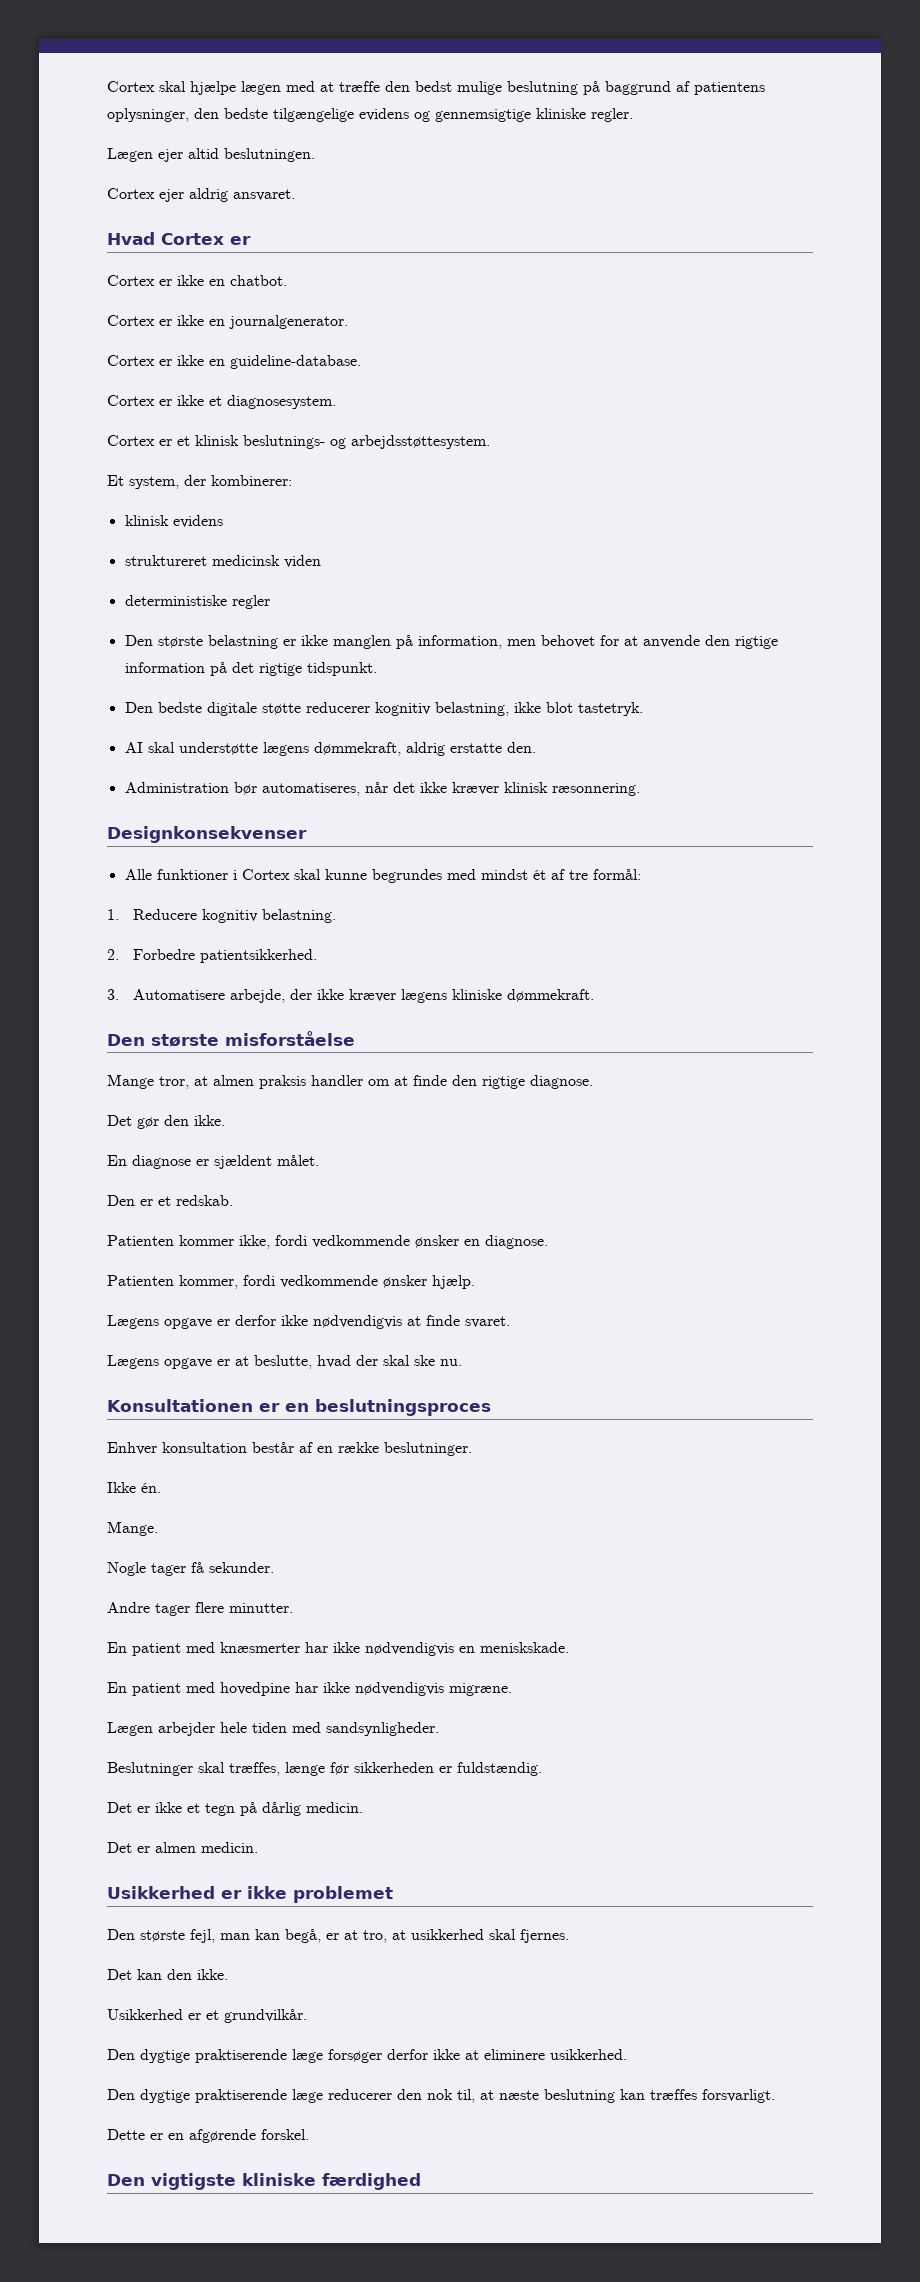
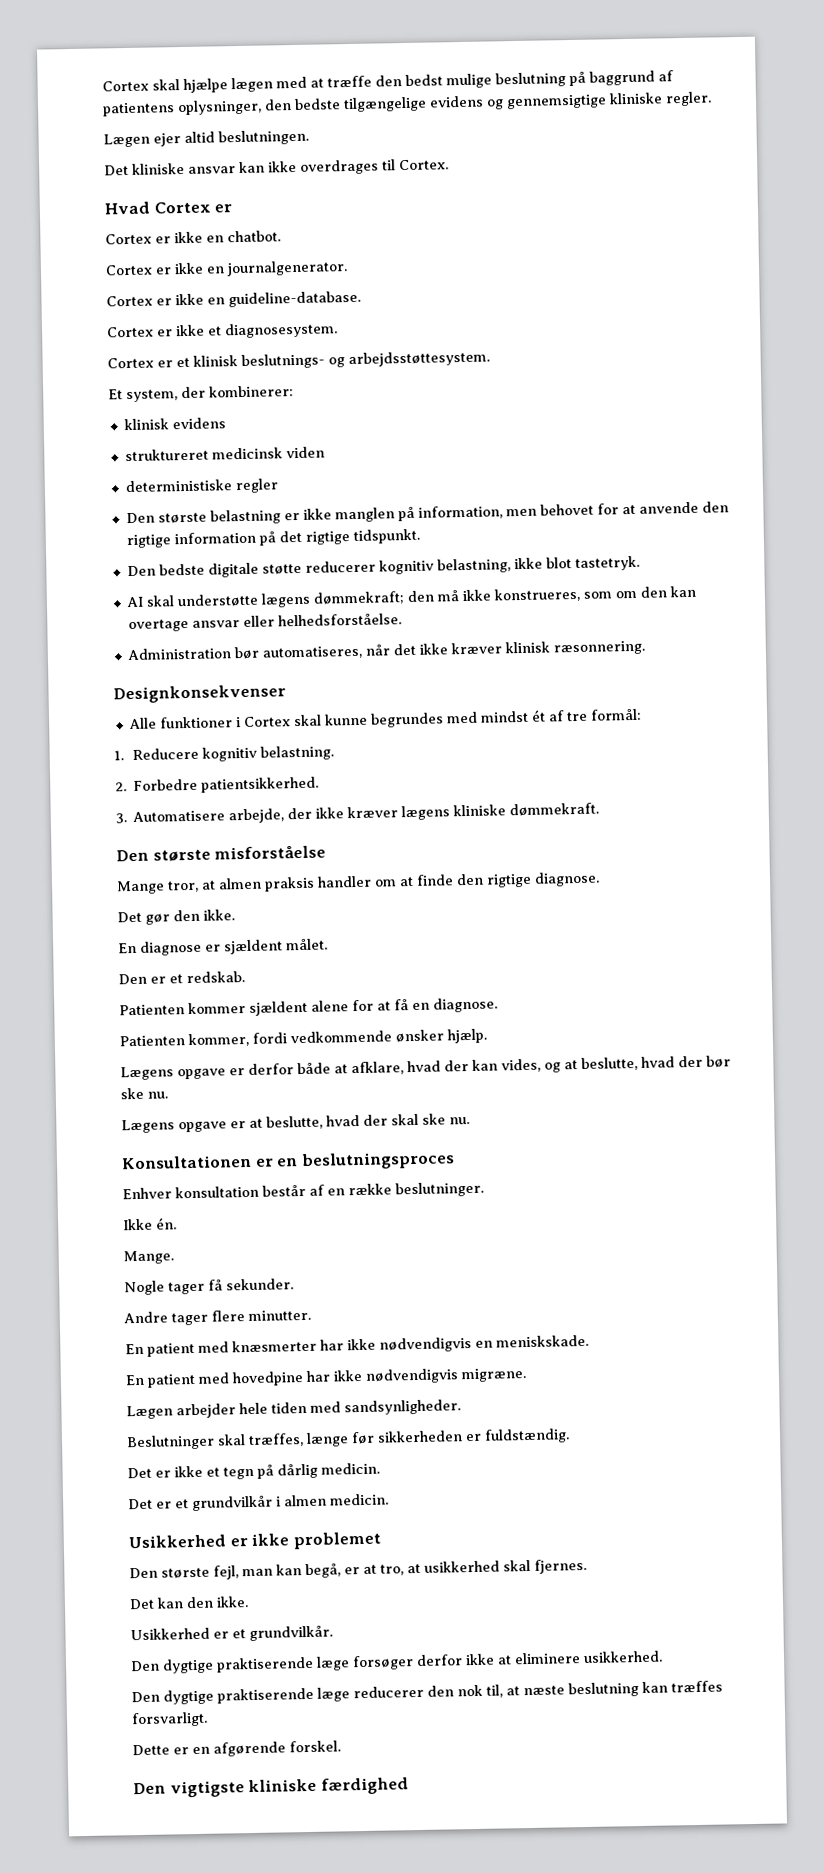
- Cortex ejer aldrig ansvaret.
+ Det kliniske ansvar kan ikke overdrages til Cortex.
- AI skal understøtte lægens dømmekraft, aldrig erstatte den.
+ AI skal understøtte lægens dømmekraft; den må ikke konstrueres, som om den kan overtage ansvar eller helhedsforståelse.
- Patienten kommer ikke, fordi vedkommende ønsker en diagnose.
+ Patienten kommer sjældent alene for at få en diagnose.
- Lægens opgave er derfor ikke nødvendigvis at finde svaret.
+ Lægens opgave er derfor både at afklare, hvad der kan vides, og at beslutte, hvad der bør ske nu.
- Det er almen medicin.
+ Det er et grundvilkår i almen medicin.

